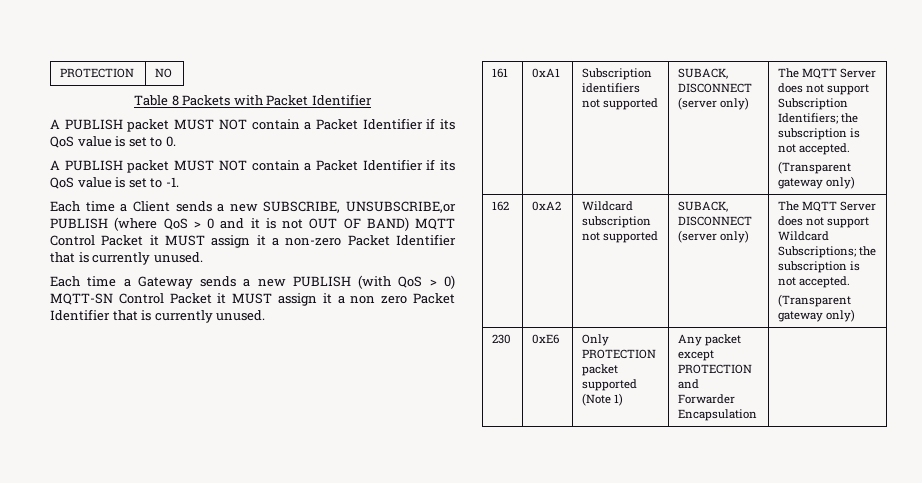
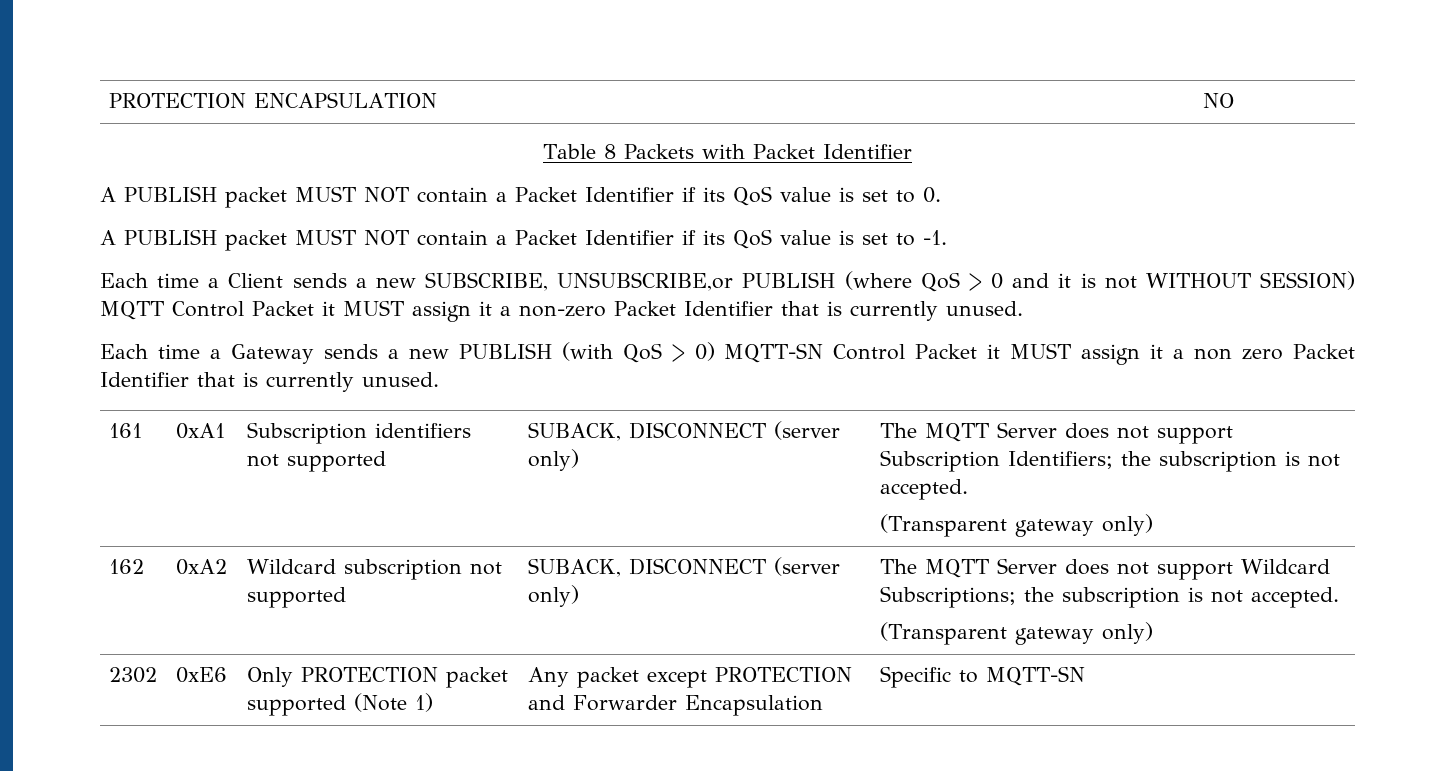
- PROTECTION | NO
+ PROTECTION ENCAPSULATION | NO
- Each time a Client sends a new SUBSCRIBE, UNSUBSCRIBE,or PUBLISH (where QoS > 0 and it is not OUT OF BAND) MQTT Control Packet it MUST assign it a non-zero Packet Identifier that is currently unused.
+ Each time a Client sends a new SUBSCRIBE, UNSUBSCRIBE,or PUBLISH (where QoS > 0 and it is not WITHOUT SESSION) MQTT Control Packet it MUST assign it a non-zero Packet Identifier that is currently unused.
- 230 | 0xE6 | Only PROTECTION packet supported (Note 1) | Any packet except PROTECTION and Forwarder Encapsulation |
+ 2302 | 0xE6 | Only PROTECTION packet supported (Note 1) | Any packet except PROTECTION and Forwarder Encapsulation | Specific to MQTT-SN

